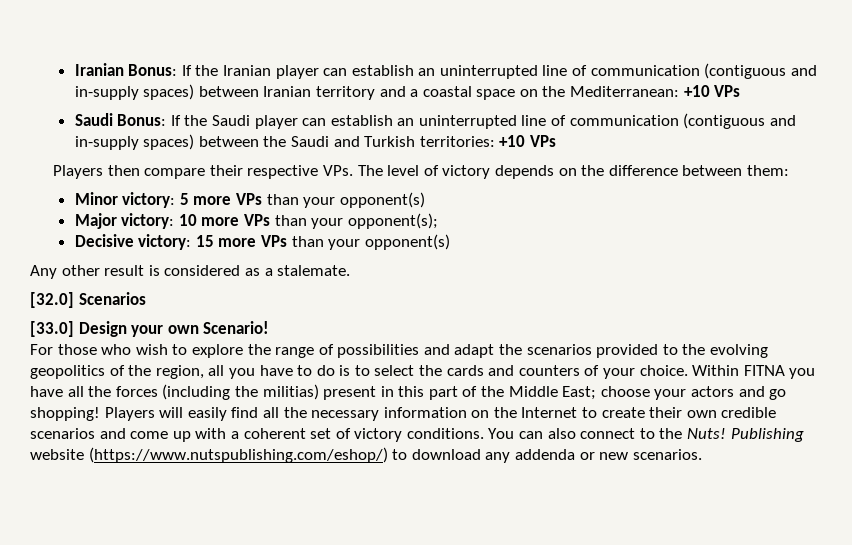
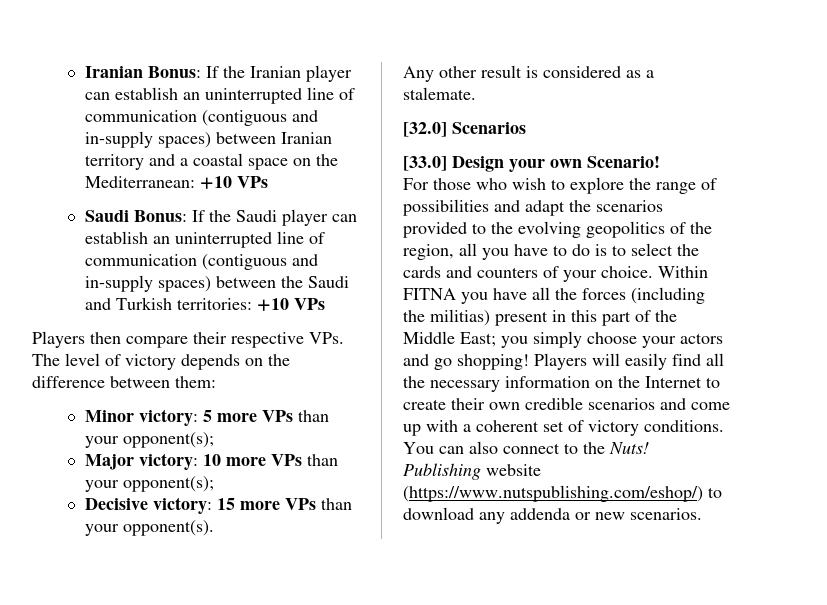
- Minor victory: 5 more VPs than your opponent(s)
+ Minor victory: 5 more VPs than your opponent(s);
- Decisive victory: 15 more VPs than your opponent(s)
+ Decisive victory: 15 more VPs than your opponent(s).
- Within FITNA you have all the forces (including the militias) present in this part of the Middle East; choose your actors and go shopping!
+ Within FITNA you have all the forces (including the militias) present in this part of the Middle East; you simply choose your actors and go shopping!

